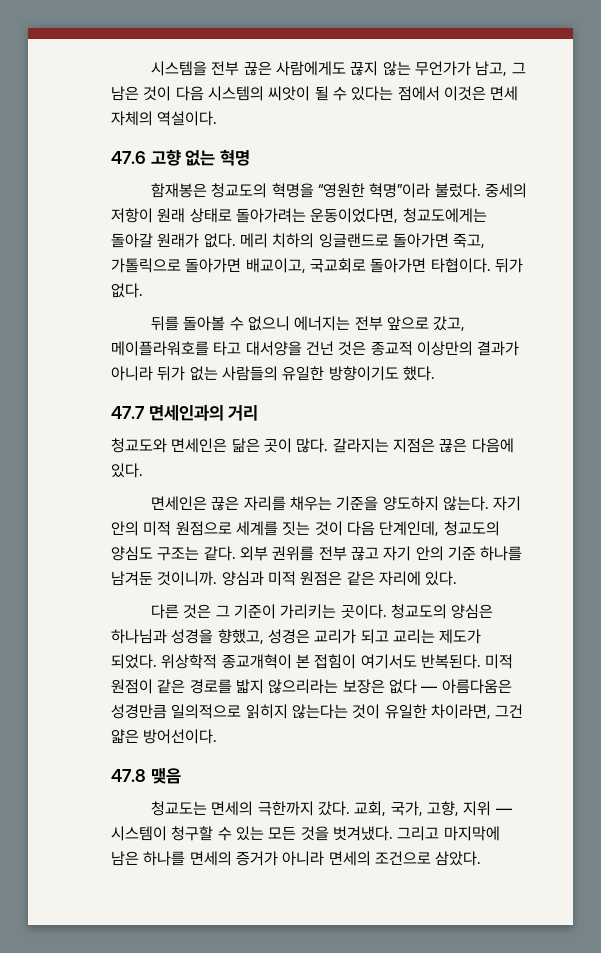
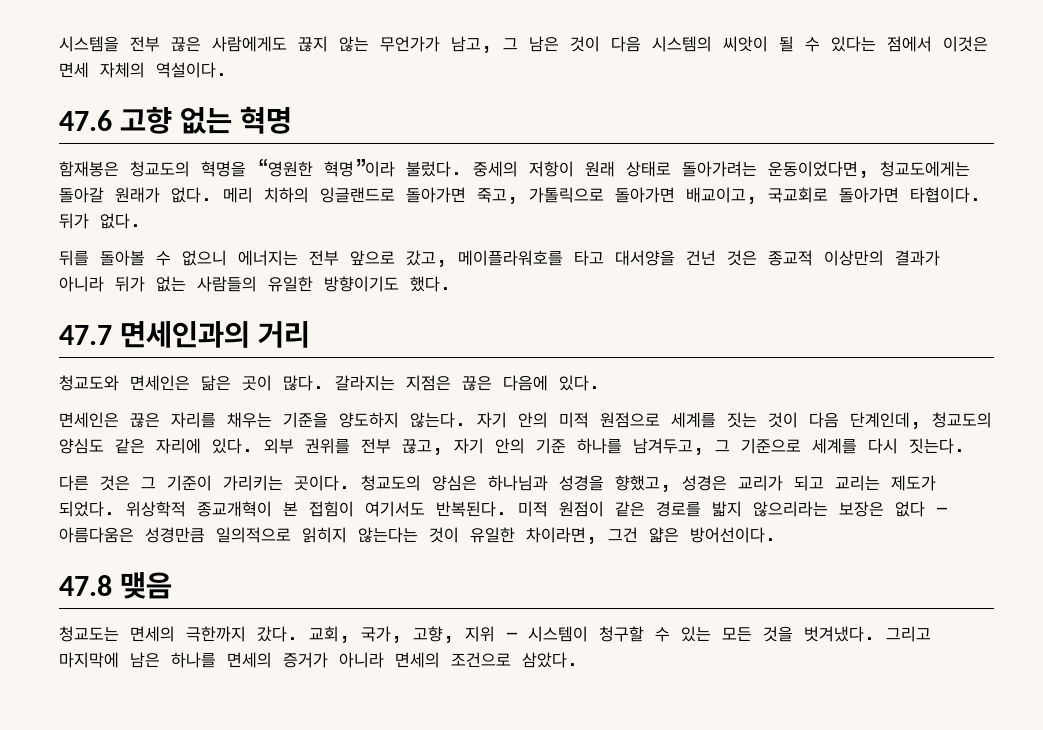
- 자기 안의 미적 원점으로 세계를 짓는 것이 다음 단계인데, 청교도의 양심도 구조는 같다.
+ 자기 안의 미적 원점으로 세계를 짓는 것이 다음 단계인데, 청교도의 양심도 같은 자리에 있다.
- 외부 권위를 전부 끊고 자기 안의 기준 하나를 남겨둔 것이니까. 양심과 미적 원점은 같은 자리에 있다.
+ 외부 권위를 전부 끊고, 자기 안의 기준 하나를 남겨두고, 그 기준으로 세계를 다시 짓는다.

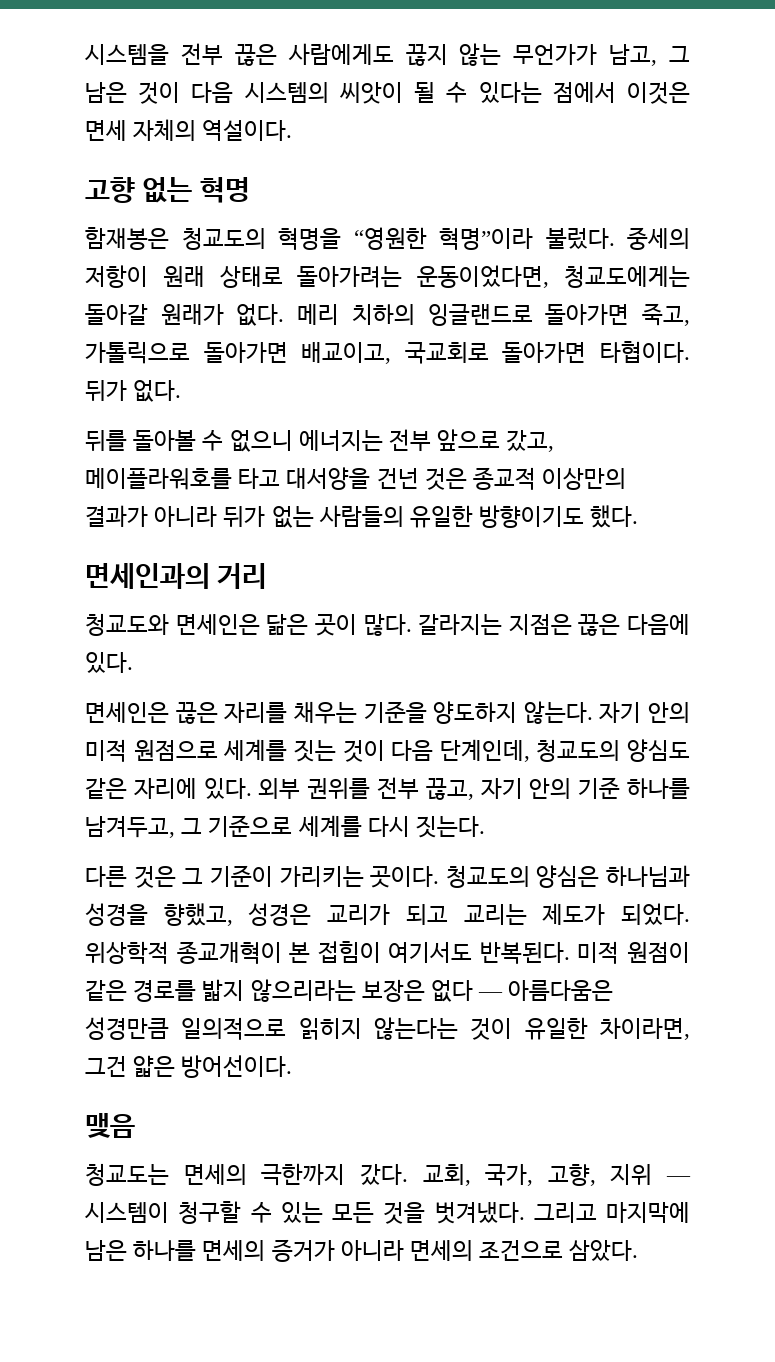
- 47.6 고향 없는 혁명
+ 고향 없는 혁명
- 47.7 면세인과의 거리
+ 면세인과의 거리
- 47.8 맺음
+ 맺음

